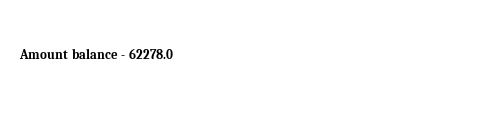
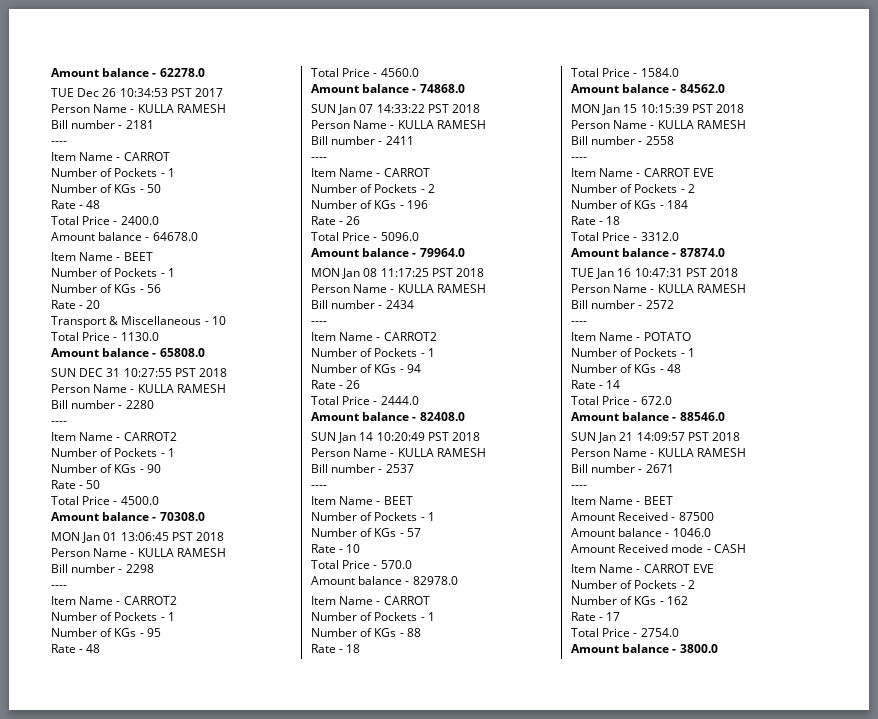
+ TUE Dec 26 10:34:53 PST 2017
+ Person Name - KULLA RAMESH
+ Bill number - 2181
+ ----
+ Item Name - CARROT
+ Number of Pockets - 1
+ Number of KGs - 50
+ Rate - 48
+ Total Price - 2400.0
+ Amount balance - 64678.0
+ Item Name - BEET
+ Number of Pockets - 1
+ Number of KGs - 56
+ Rate - 20
+ Transport & Miscellaneous - 10
+ Total Price - 1130.0
+ Amount balance - 65808.0
+ SUN DEC 31 10:27:55 PST 2018
+ Person Name - KULLA RAMESH
+ Bill number - 2280
+ ----
+ Item Name - CARROT2
+ Number of Pockets - 1
+ Number of KGs - 90
+ Rate - 50
+ Total Price - 4500.0
+ Amount balance - 70308.0
+ MON Jan 01 13:06:45 PST 2018
+ Person Name - KULLA RAMESH
+ Bill number - 2298
+ ----
+ Item Name - CARROT2
+ Number of Pockets - 1
+ Number of KGs - 95
+ Rate - 48
+ Total Price - 4560.0
+ Amount balance - 74868.0
+ SUN Jan 07 14:33:22 PST 2018
+ Person Name - KULLA RAMESH
+ Bill number - 2411
+ ----
+ Item Name - CARROT
+ Number of Pockets - 2
+ Number of KGs - 196
+ Rate - 26
+ Total Price - 5096.0
+ Amount balance - 79964.0
+ MON Jan 08 11:17:25 PST 2018
+ Person Name - KULLA RAMESH
+ Bill number - 2434
+ ----
+ Item Name - CARROT2
+ Number of Pockets - 1
+ Number of KGs - 94
+ Rate - 26
+ Total Price - 2444.0
+ Amount balance - 82408.0
+ SUN Jan 14 10:20:49 PST 2018
+ Person Name - KULLA RAMESH
+ Bill number - 2537
+ ----
+ Item Name - BEET
+ Number of Pockets - 1
+ Number of KGs - 57
+ Rate - 10
+ Total Price - 570.0
+ Amount balance - 82978.0
+ Item Name - CARROT
+ Number of Pockets - 1
+ Number of KGs - 88
+ Rate - 18
+ Total Price - 1584.0
+ Amount balance - 84562.0
+ MON Jan 15 10:15:39 PST 2018
+ Person Name - KULLA RAMESH
+ Bill number - 2558
+ ----
+ Item Name - CARROT EVE
+ Number of Pockets - 2
+ Number of KGs - 184
+ Rate - 18
+ Total Price - 3312.0
+ Amount balance - 87874.0
+ TUE Jan 16 10:47:31 PST 2018
+ Person Name - KULLA RAMESH
+ Bill number - 2572
+ ----
+ Item Name - POTATO
+ Number of Pockets - 1
+ Number of KGs - 48
+ Rate - 14
+ Total Price - 672.0
+ Amount balance - 88546.0
+ SUN Jan 21 14:09:57 PST 2018
+ Person Name - KULLA RAMESH
+ Bill number - 2671
+ ----
+ Item Name - BEET
+ Amount Received - 87500
+ Amount balance - 1046.0
+ Amount Received mode - CASH
+ Item Name - CARROT EVE
+ Number of Pockets - 2
+ Number of KGs - 162
+ Rate - 17
+ Total Price - 2754.0
+ Amount balance - 3800.0

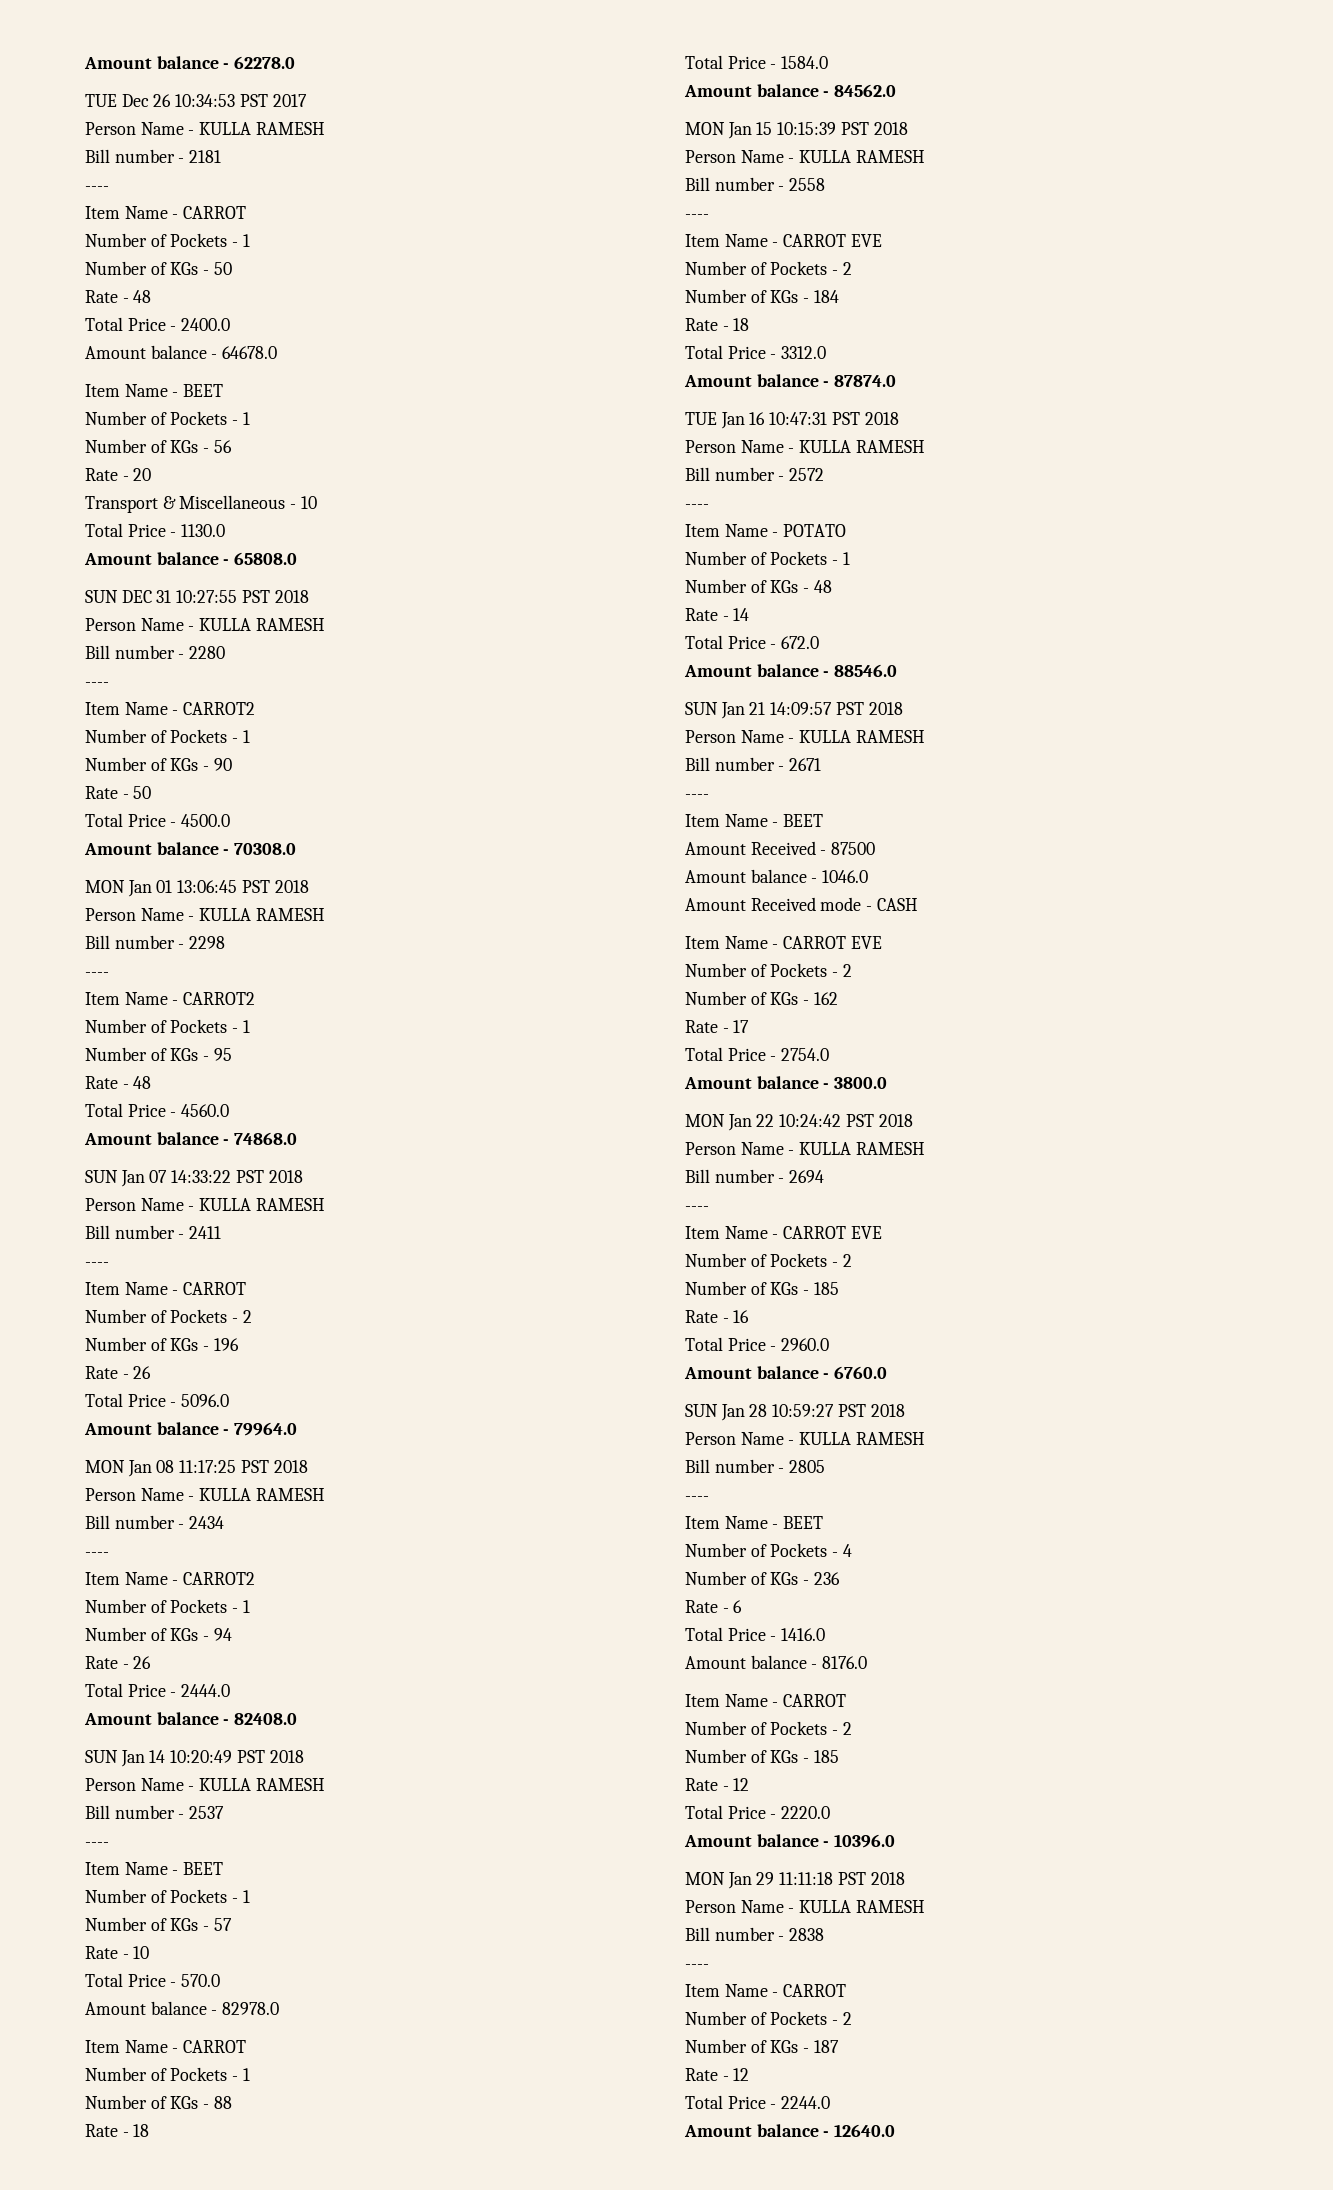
+ MON Jan 22 10:24:42 PST 2018
+ Person Name - KULLA RAMESH
+ Bill number - 2694
+ ----
+ Item Name - CARROT EVE
+ Number of Pockets - 2
+ Number of KGs - 185
+ Rate - 16
+ Total Price - 2960.0
+ Amount balance - 6760.0
+ SUN Jan 28 10:59:27 PST 2018
+ Person Name - KULLA RAMESH
+ Bill number - 2805
+ ----
+ Item Name - BEET
+ Number of Pockets - 4
+ Number of KGs - 236
+ Rate - 6
+ Total Price - 1416.0
+ Amount balance - 8176.0
+ Item Name - CARROT
+ Number of Pockets - 2
+ Number of KGs - 185
+ Rate - 12
+ Total Price - 2220.0
+ Amount balance - 10396.0
+ MON Jan 29 11:11:18 PST 2018
+ Person Name - KULLA RAMESH
+ Bill number - 2838
+ ----
+ Item Name - CARROT
+ Number of Pockets - 2
+ Number of KGs - 187
+ Rate - 12
+ Total Price - 2244.0
+ Amount balance - 12640.0

